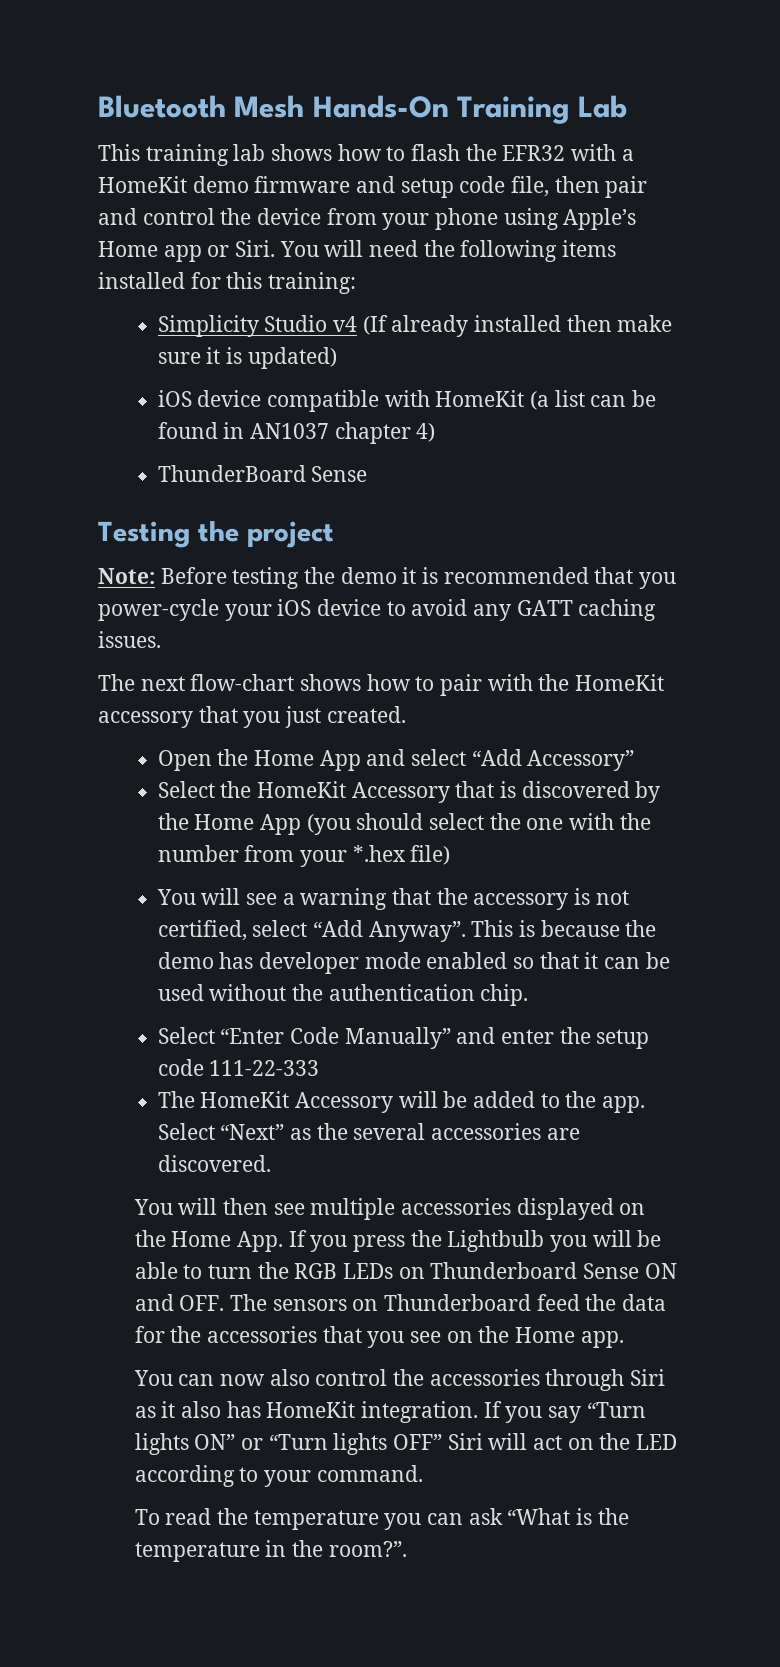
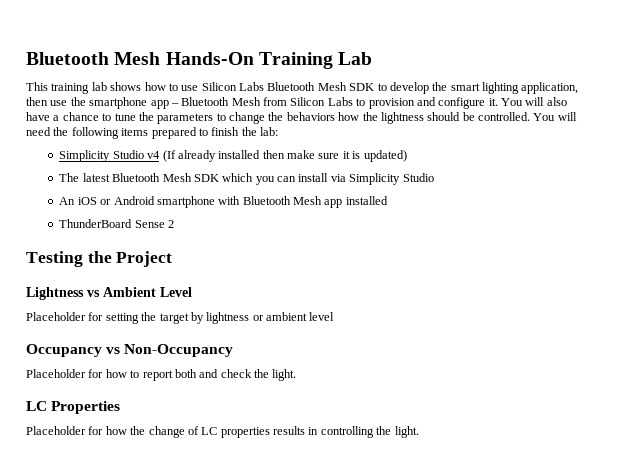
- This training lab shows how to flash the EFR32 with a HomeKit demo firmware and setup code file, then pair and control the device from your phone using Apple’s Home app or Siri.
+ This training lab shows how to use Silicon Labs Bluetooth Mesh SDK to develop the smart lighting application, then use the smartphone app – Bluetooth Mesh from Silicon Labs to provision and configure it. You will also have a chance to tune the parameters to change the behaviors how the lightness should be controlled.
- You will need the following items installed for this training:
+ You will need the following items prepared to finish the lab:
- iOS device compatible with HomeKit (a list can be found in AN1037 chapter 4)
+ The latest Bluetooth Mesh SDK which you can install via Simplicity Studio
+ An iOS or Android smartphone with Bluetooth Mesh app installed
- ThunderBoard Sense
+ ThunderBoard Sense 2
- Testing the project
- Note: Before testing the demo it is recommended that you power-cycle your iOS device to avoid any GATT caching issues.
- The next flow-chart shows how to pair with the HomeKit accessory that you just created.
- Open the Home App and select “Add Accessory”
- Select the HomeKit Accessory that is discovered by the Home App (you should select the one with the number from your *.hex file)
- You will see a warning that the accessory is not certified, select “Add Anyway”. This is because the demo has developer mode enabled so that it can be used without the authentication chip.
- Select “Enter Code Manually” and enter the setup code 111-22-333
- The HomeKit Accessory will be added to the app. Select “Next” as the several accessories are discovered.
- You will then see multiple accessories displayed on the Home App. If you press the Lightbulb you will be able to turn the RGB LEDs on Thunderboard Sense ON and OFF. The sensors on Thunderboard feed the data for the accessories that you see on the Home app.
- You can now also control the accessories through Siri as it also has HomeKit integration. If you say “Turn lights ON” or “Turn lights OFF” Siri will act on the LED according to your command.
- To read the temperature you can ask “What is the temperature in the room?”.
+ Testing the Project
+ Lightness vs Ambient Level
+ Placeholder for setting the target by lightness or ambient level
+ Occupancy vs Non-Occupancy
+ Placeholder for how to report both and check the light.
+ LC Properties
+ Placeholder for how the change of LC properties results in controlling the light.

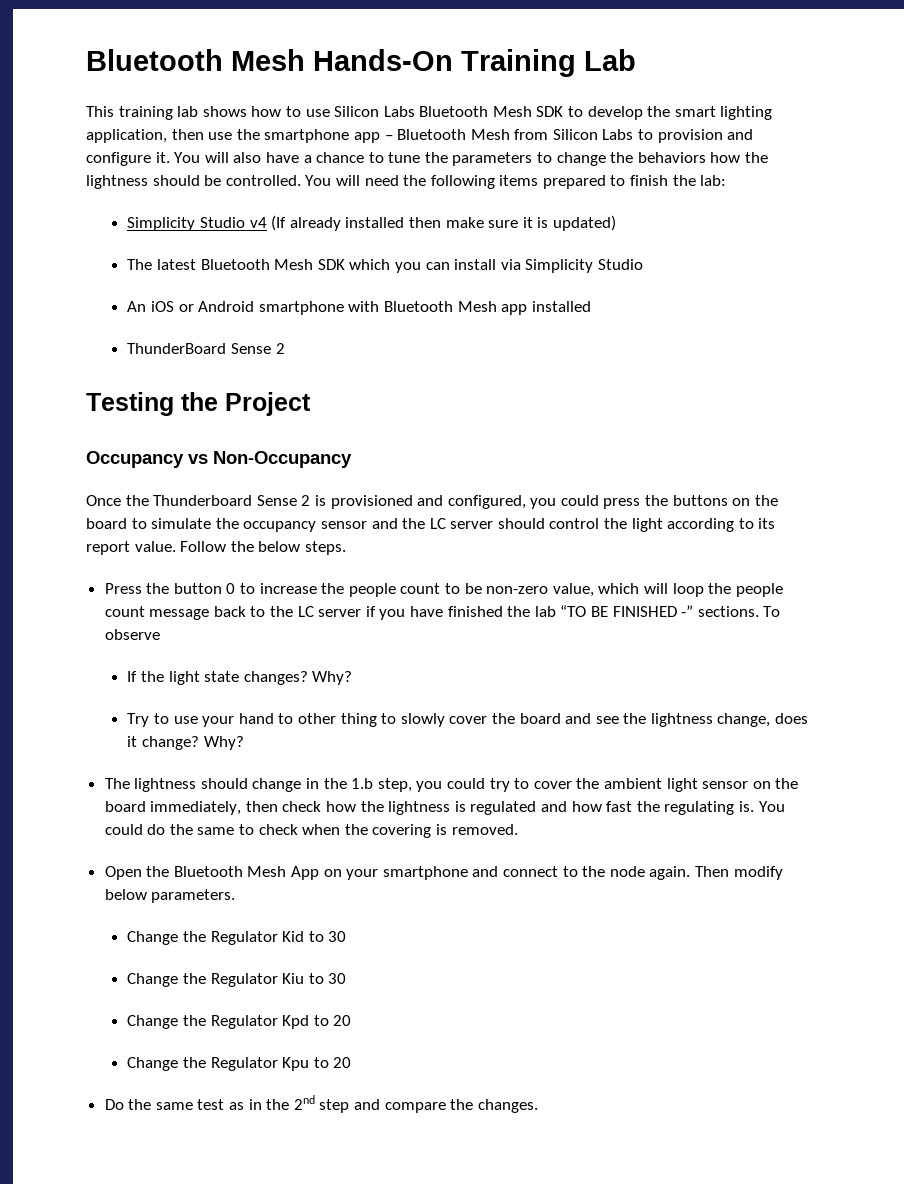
- Lightness vs Ambient Level
- Placeholder for setting the target by lightness or ambient level
  Occupancy vs Non-Occupancy
- Placeholder for how to report both and check the light.
- LC Properties
- Placeholder for how the change of LC properties results in controlling the light.
+ Once the Thunderboard Sense 2 is provisioned and configured, you could press the buttons on the board to simulate the occupancy sensor and the LC server should control the light according to its report value. Follow the below steps.
+ Press the button 0 to increase the people count to be non-zero value, which will loop the people count message back to the LC server if you have finished the lab “TO BE FINISHED -” sections. To observe
+ If the light state changes? Why?
+ Try to use your hand to other thing to slowly cover the board and see the lightness change, does it change? Why?
+ The lightness should change in the 1.b step, you could try to cover the ambient light sensor on the board immediately, then check how the lightness is regulated and how fast the regulating is. You could do the same to check when the covering is removed.
+ Open the Bluetooth Mesh App on your smartphone and connect to the node again. Then modify below parameters.
+ Change the Regulator Kid to 30
+ Change the Regulator Kiu to 30
+ Change the Regulator Kpd to 20
+ Change the Regulator Kpu to 20
+ Do the same test as in the 2nd step and compare the changes.

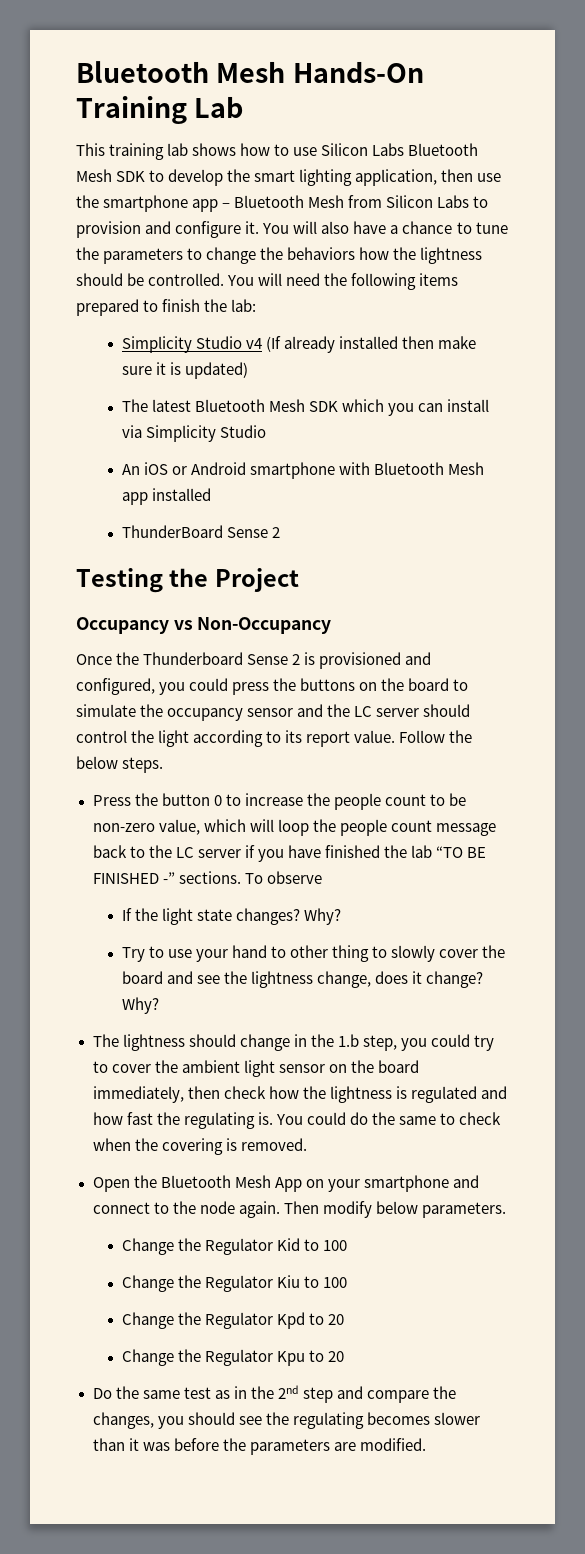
- Change the Regulator Kid to 30
+ Change the Regulator Kid to 100
- Change the Regulator Kiu to 30
+ Change the Regulator Kiu to 100
- Do the same test as in the 2nd step and compare the changes.
+ Do the same test as in the 2nd step and compare the changes, you should see the regulating becomes slower than it was before the parameters are modified.

